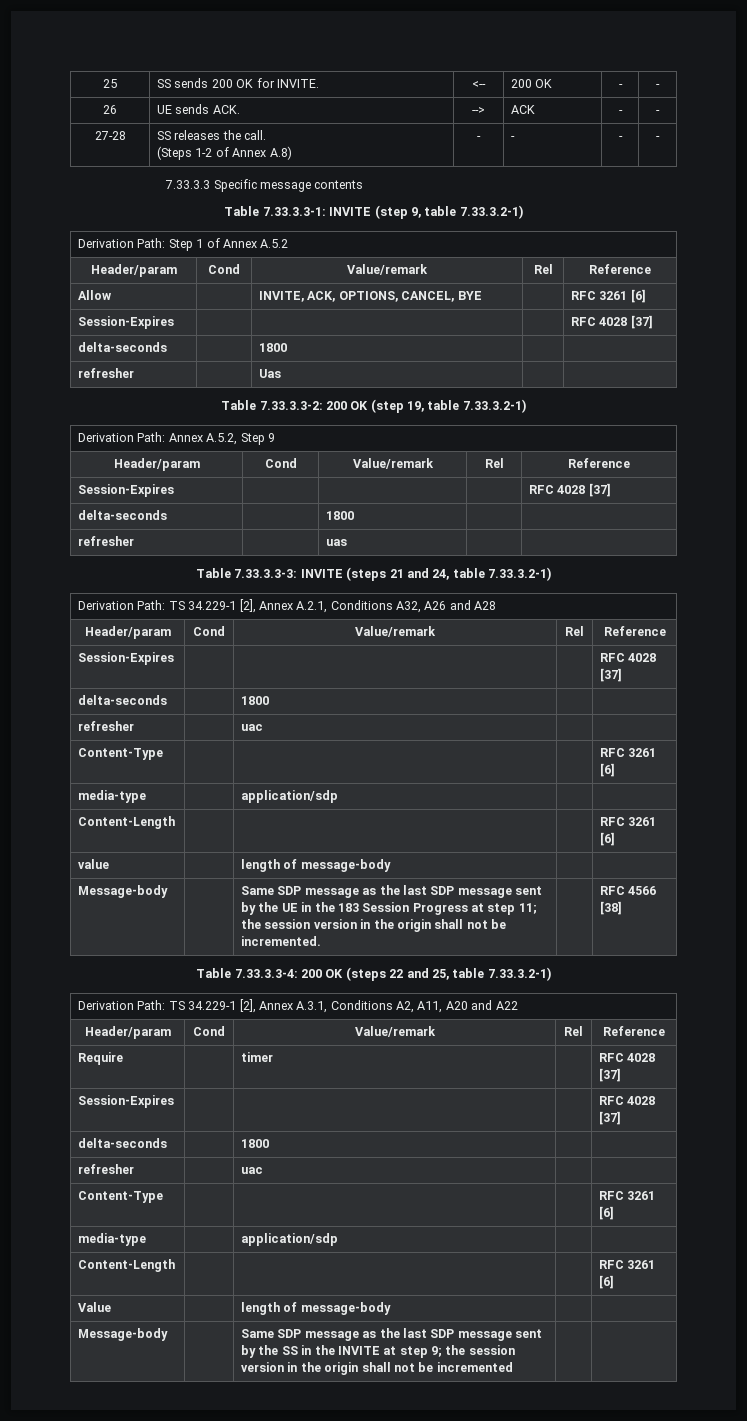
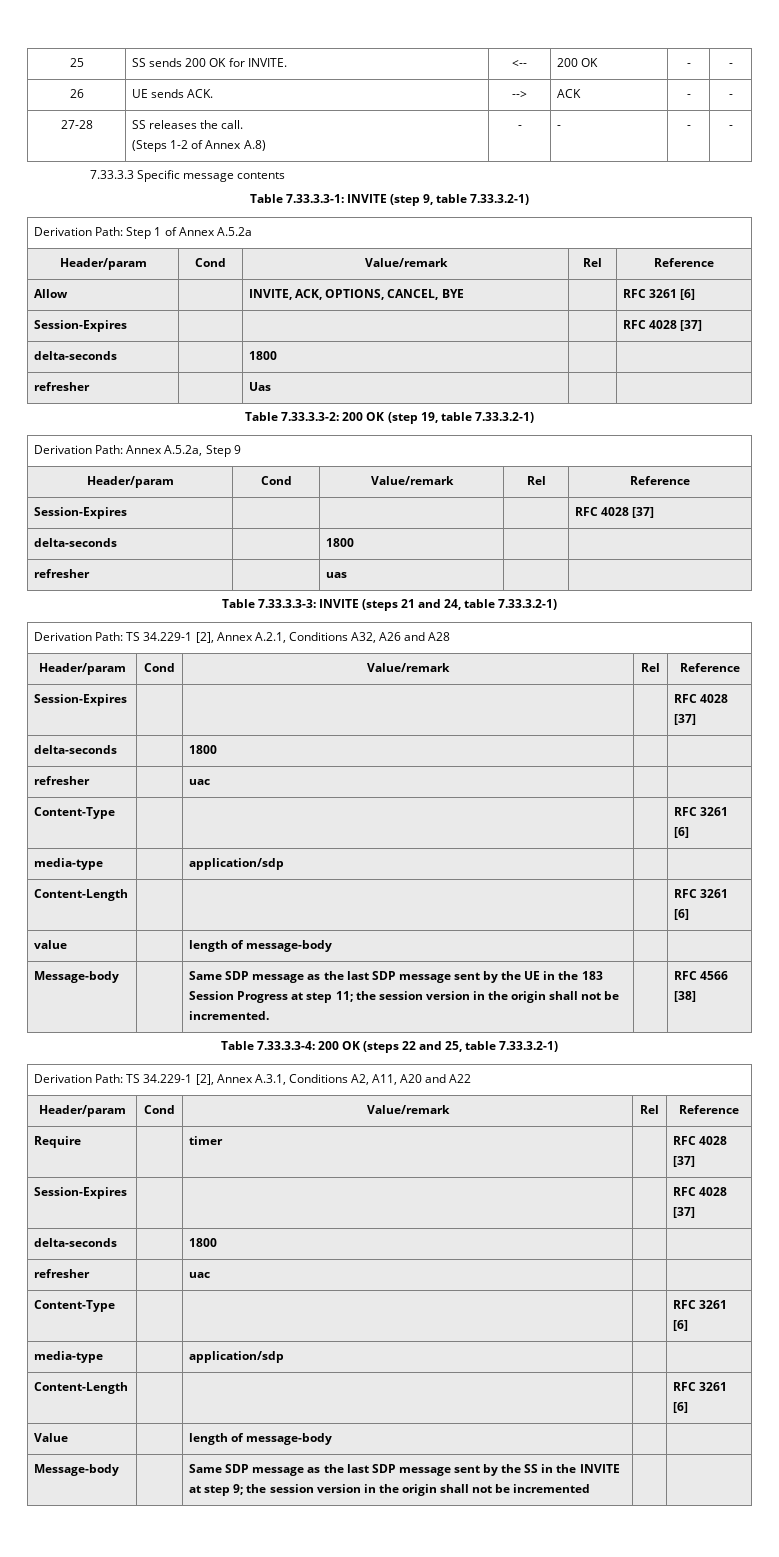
- Derivation Path: Step 1 of Annex A.5.2
+ Derivation Path: Step 1 of Annex A.5.2a
- Derivation Path: Annex A.5.2, Step 9
+ Derivation Path: Annex A.5.2a, Step 9

